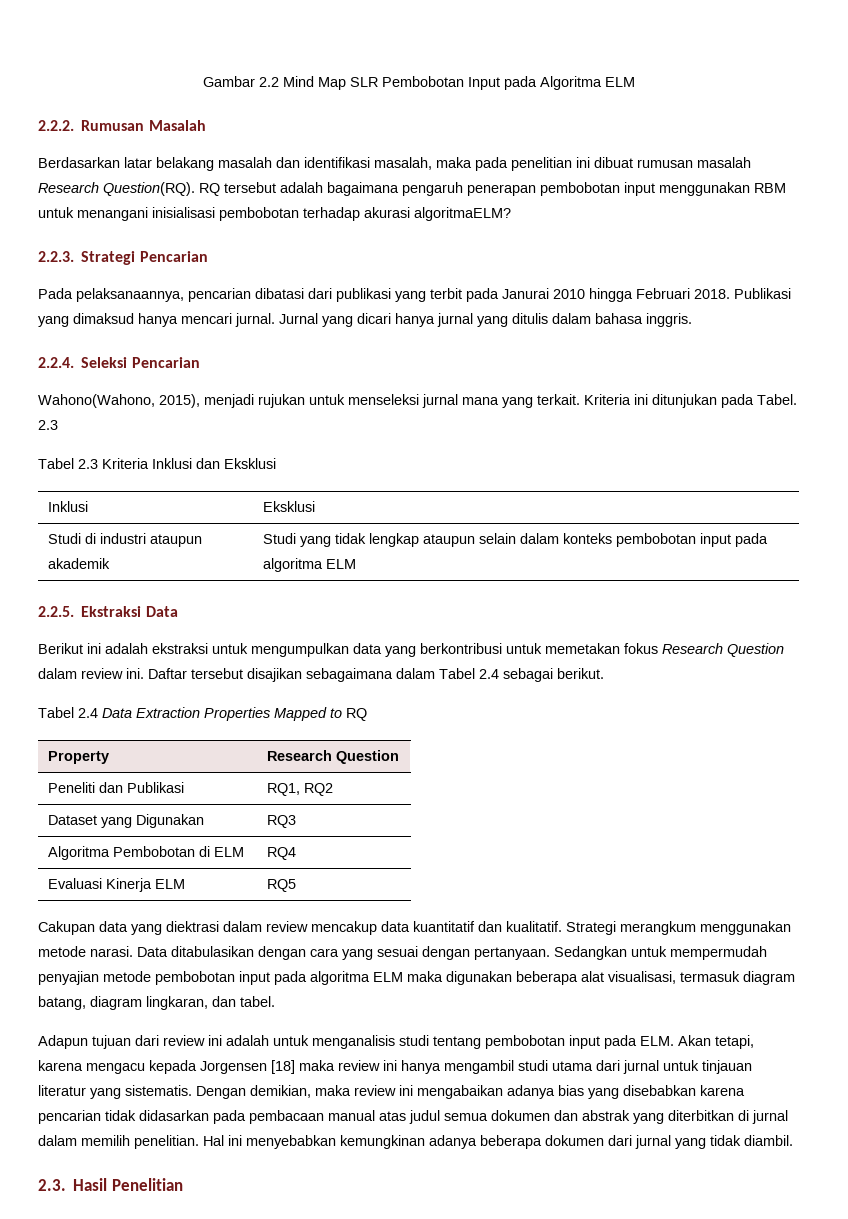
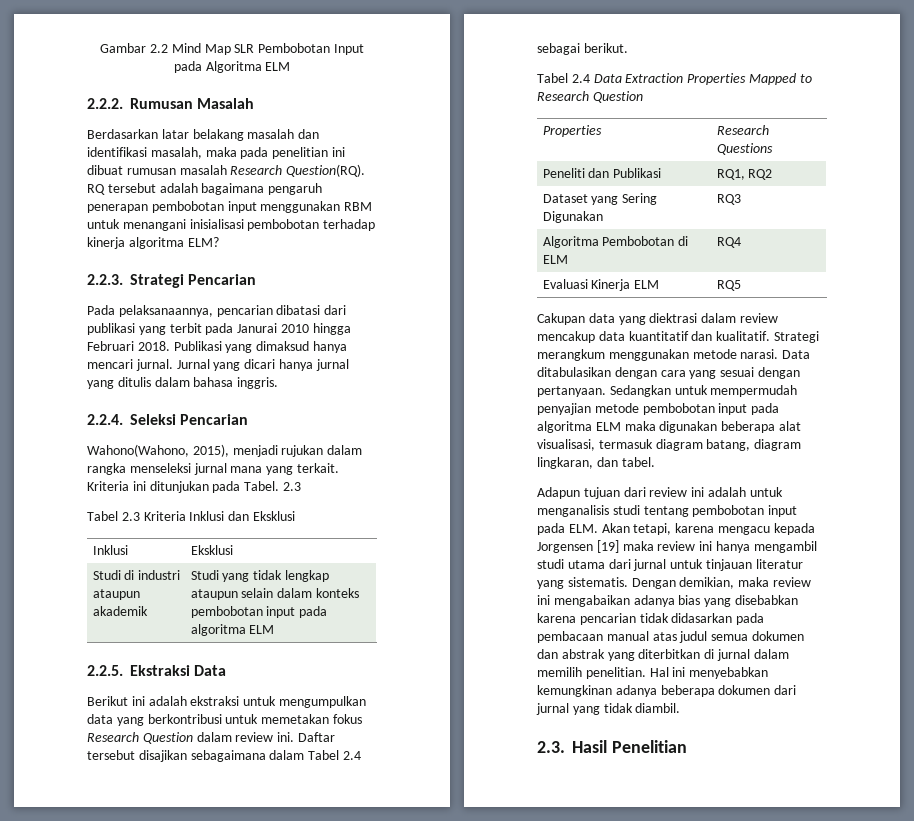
- RQ tersebut adalah bagaimana pengaruh penerapan pembobotan input menggunakan RBM untuk menangani inisialisasi pembobotan terhadap akurasi algoritmaELM?
+ RQ tersebut adalah bagaimana pengaruh penerapan pembobotan input menggunakan RBM untuk menangani inisialisasi pembobotan terhadap kinerja algoritma ELM?
- Wahono(Wahono, 2015), menjadi rujukan untuk menseleksi jurnal mana yang terkait.
+ Wahono(Wahono, 2015), menjadi rujukan dalam rangka menseleksi jurnal mana yang terkait.
- Tabel 2.4 Data Extraction Properties Mapped to RQ
- Property | Research Question
+ Tabel 2.4 Data Extraction Properties Mapped to Research Question
+ Properties | Research Questions
- Dataset yang Digunakan | RQ3
+ Dataset yang Sering Digunakan | RQ3
- Adapun tujuan dari review ini adalah untuk menganalisis studi tentang pembobotan input pada ELM. Akan tetapi, karena mengacu kepada Jorgensen [18] maka review ini hanya mengambil studi utama dari jurnal untuk tinjauan literatur yang sistematis.
+ Adapun tujuan dari review ini adalah untuk menganalisis studi tentang pembobotan input pada ELM. Akan tetapi, karena mengacu kepada Jorgensen [19] maka review ini hanya mengambil studi utama dari jurnal untuk tinjauan literatur yang sistematis.

